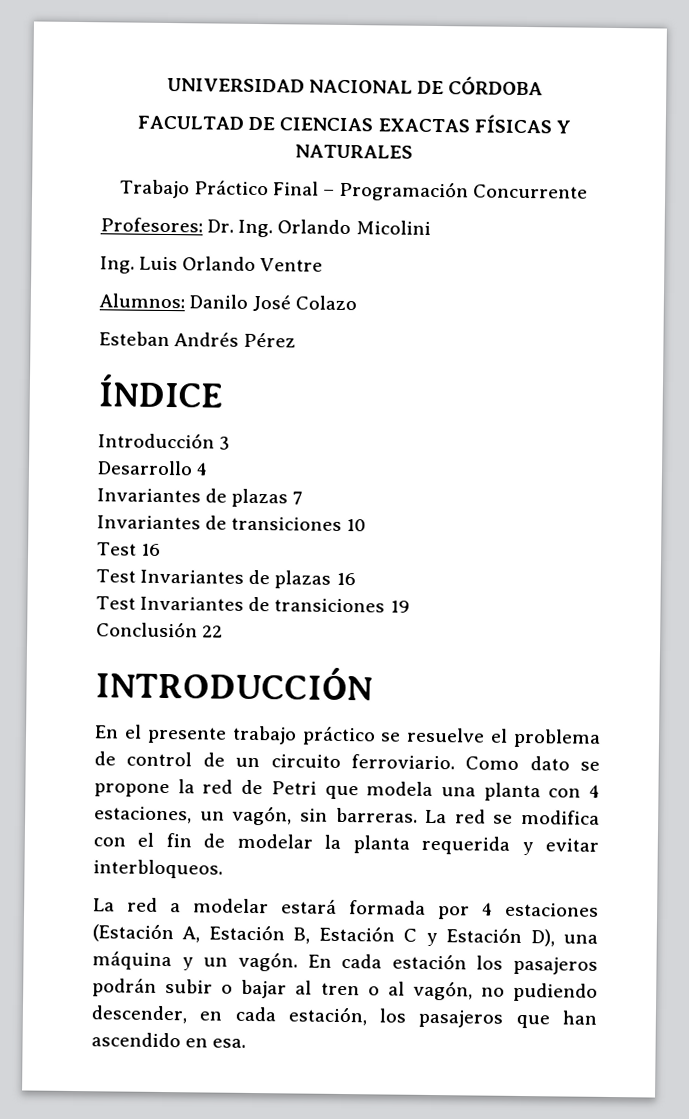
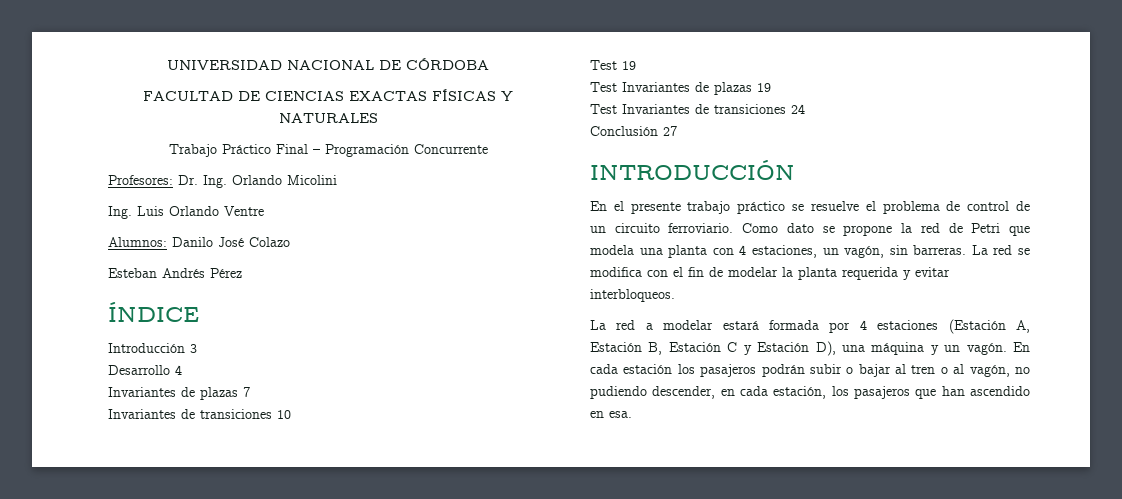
- Test 16
+ Test 19
- Test Invariantes de plazas 16
+ Test Invariantes de plazas 19
- Test Invariantes de transiciones 19
+ Test Invariantes de transiciones 24
- Conclusión 22
+ Conclusión 27

